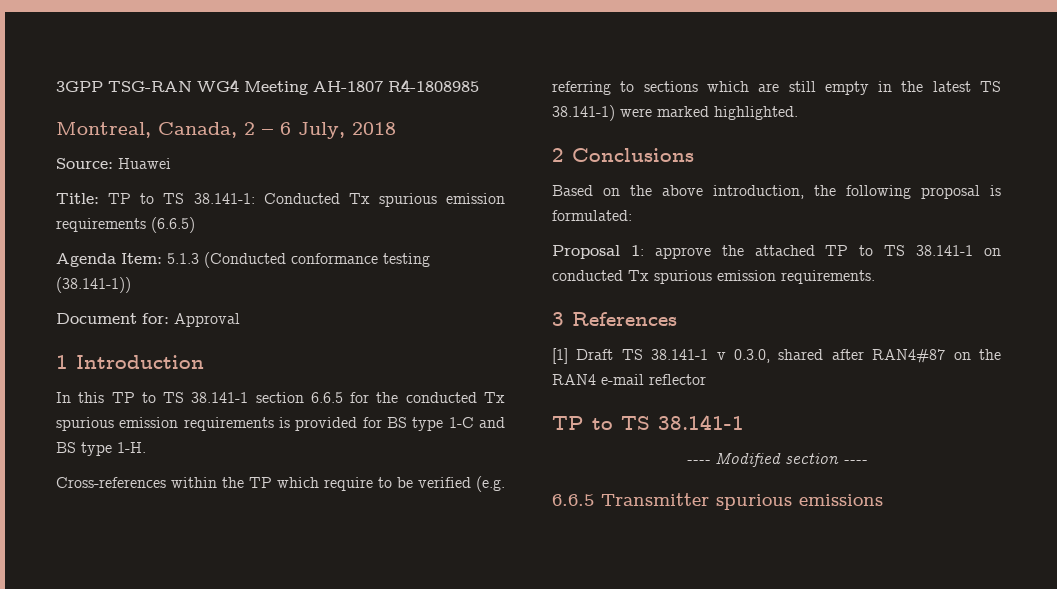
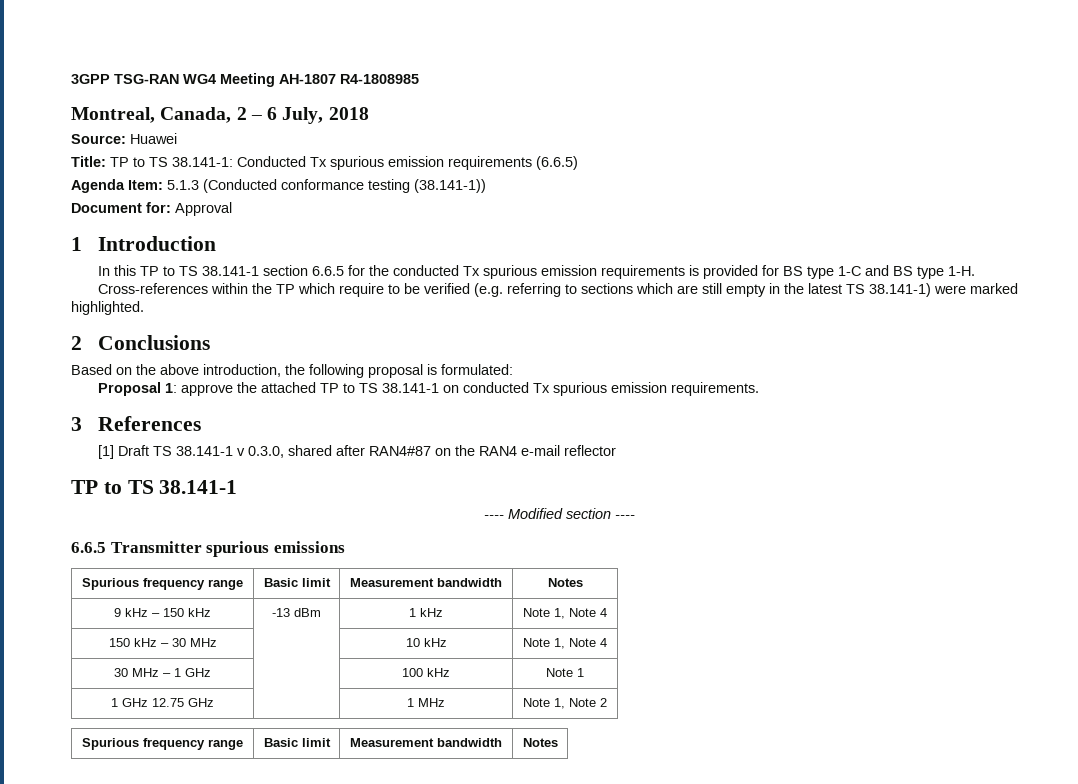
  6.6.5 Transmitter spurious emissions
+ Spurious frequency range | Basic limit | Measurement bandwidth | Notes
+ 9 kHz – 150 kHz | -13 dBm | 1 kHz | Note 1, Note 4
+ 150 kHz – 30 MHz | | 10 kHz | Note 1, Note 4
+ 30 MHz – 1 GHz | | 100 kHz | Note 1
+ 1 GHz 12.75 GHz | | 1 MHz | Note 1, Note 2
+ Spurious frequency range | Basic limit | Measurement bandwidth | Notes

